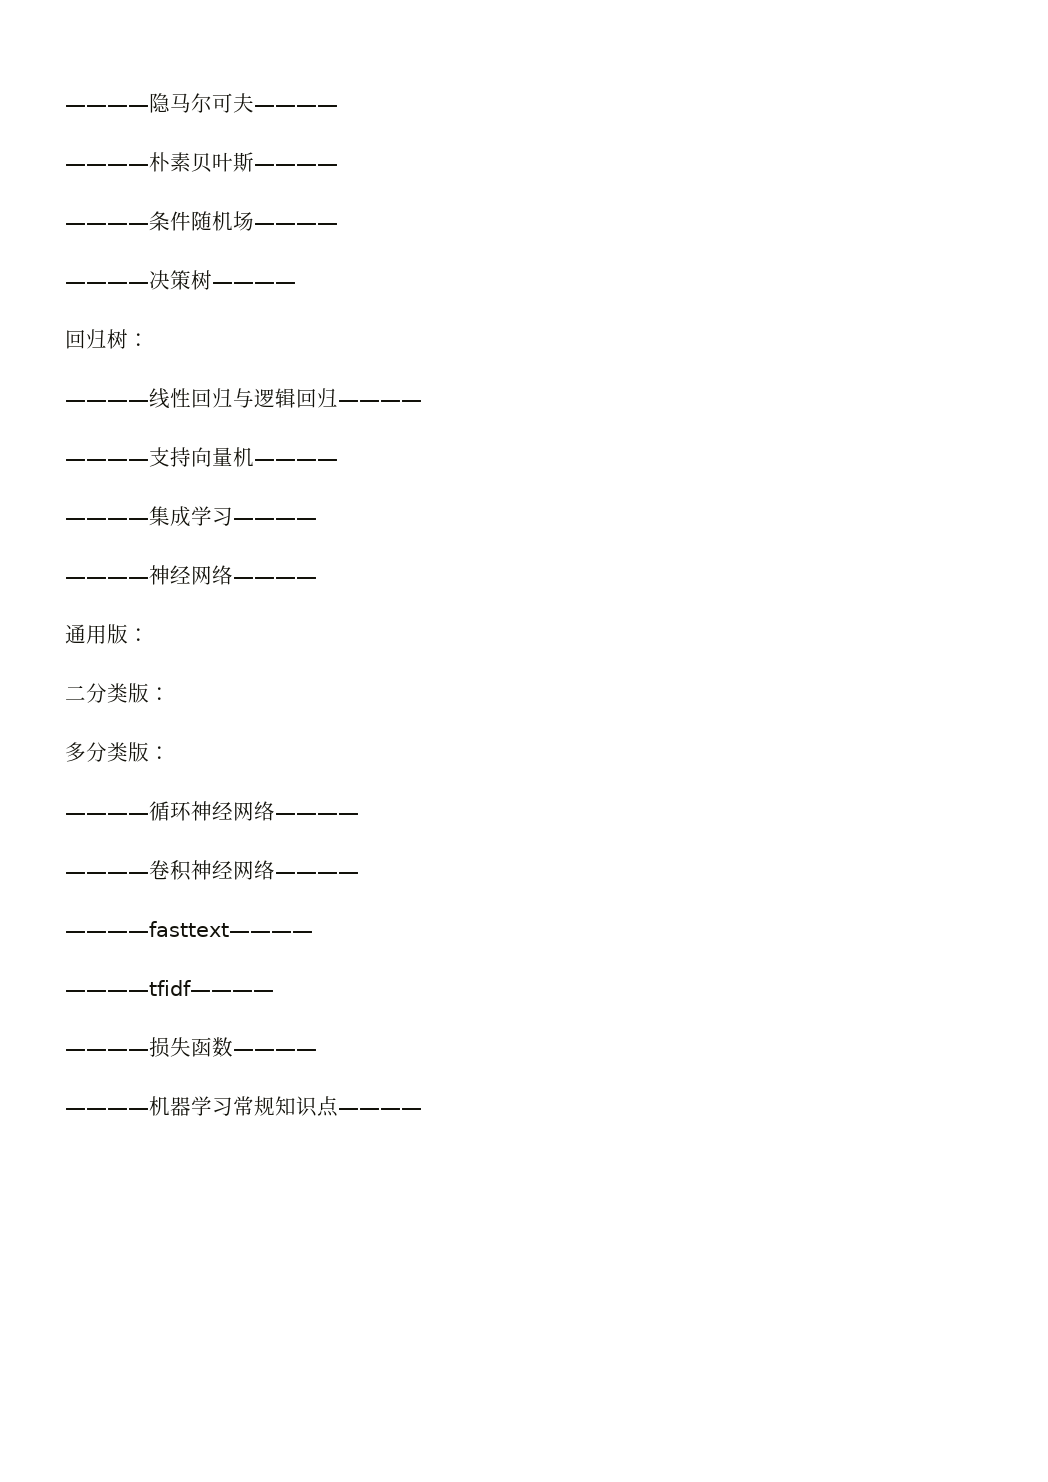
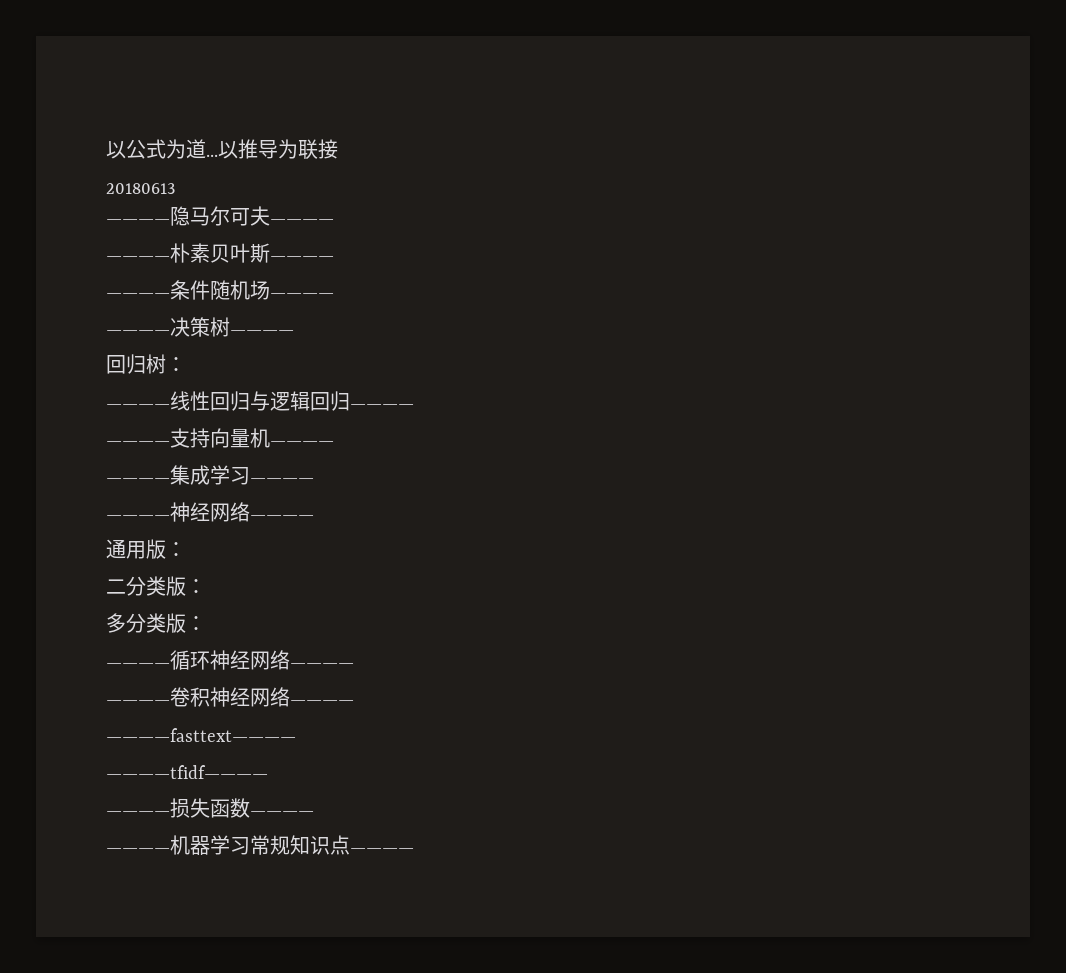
+ 以公式为道...以推导为联接
+ 20180613

